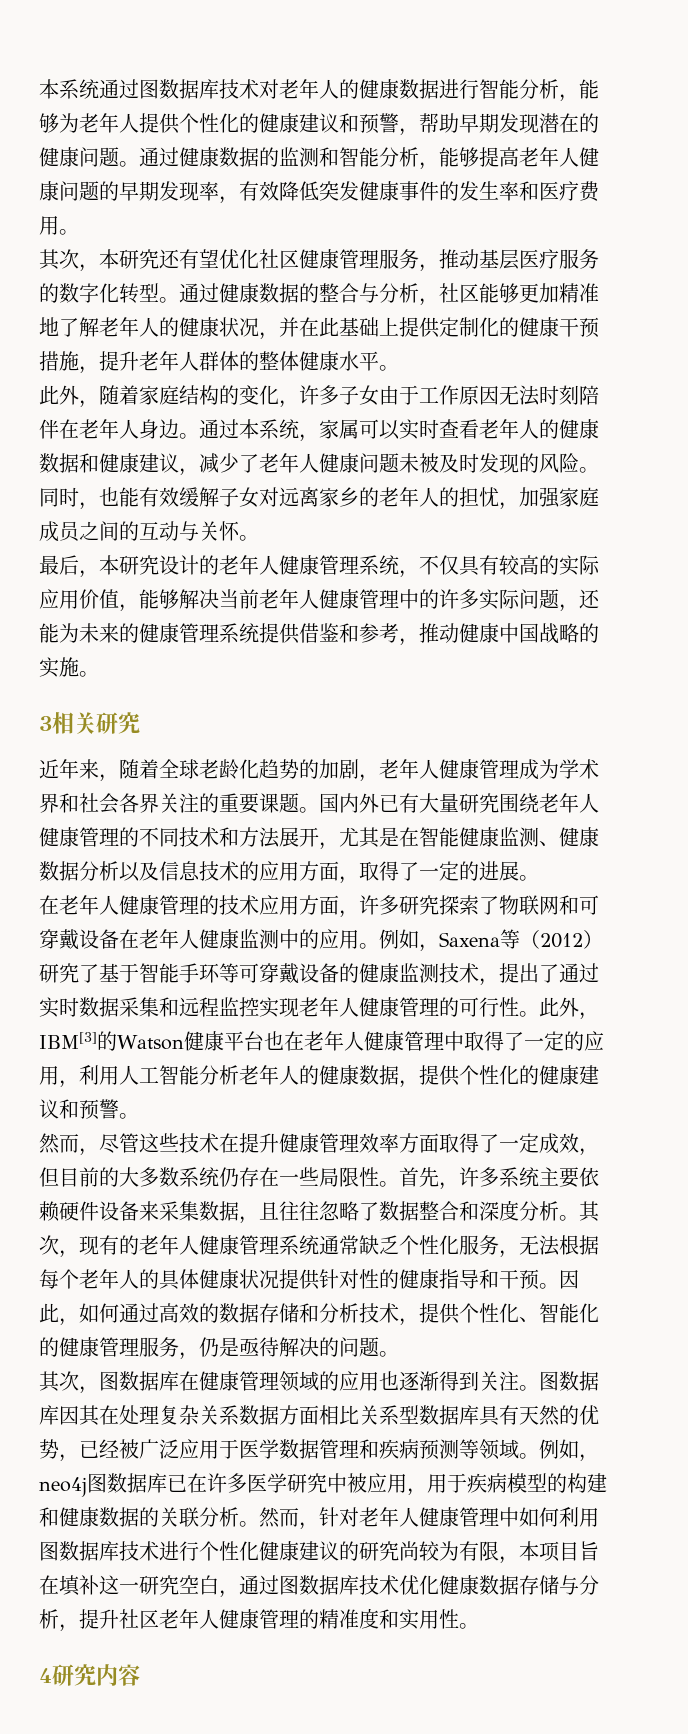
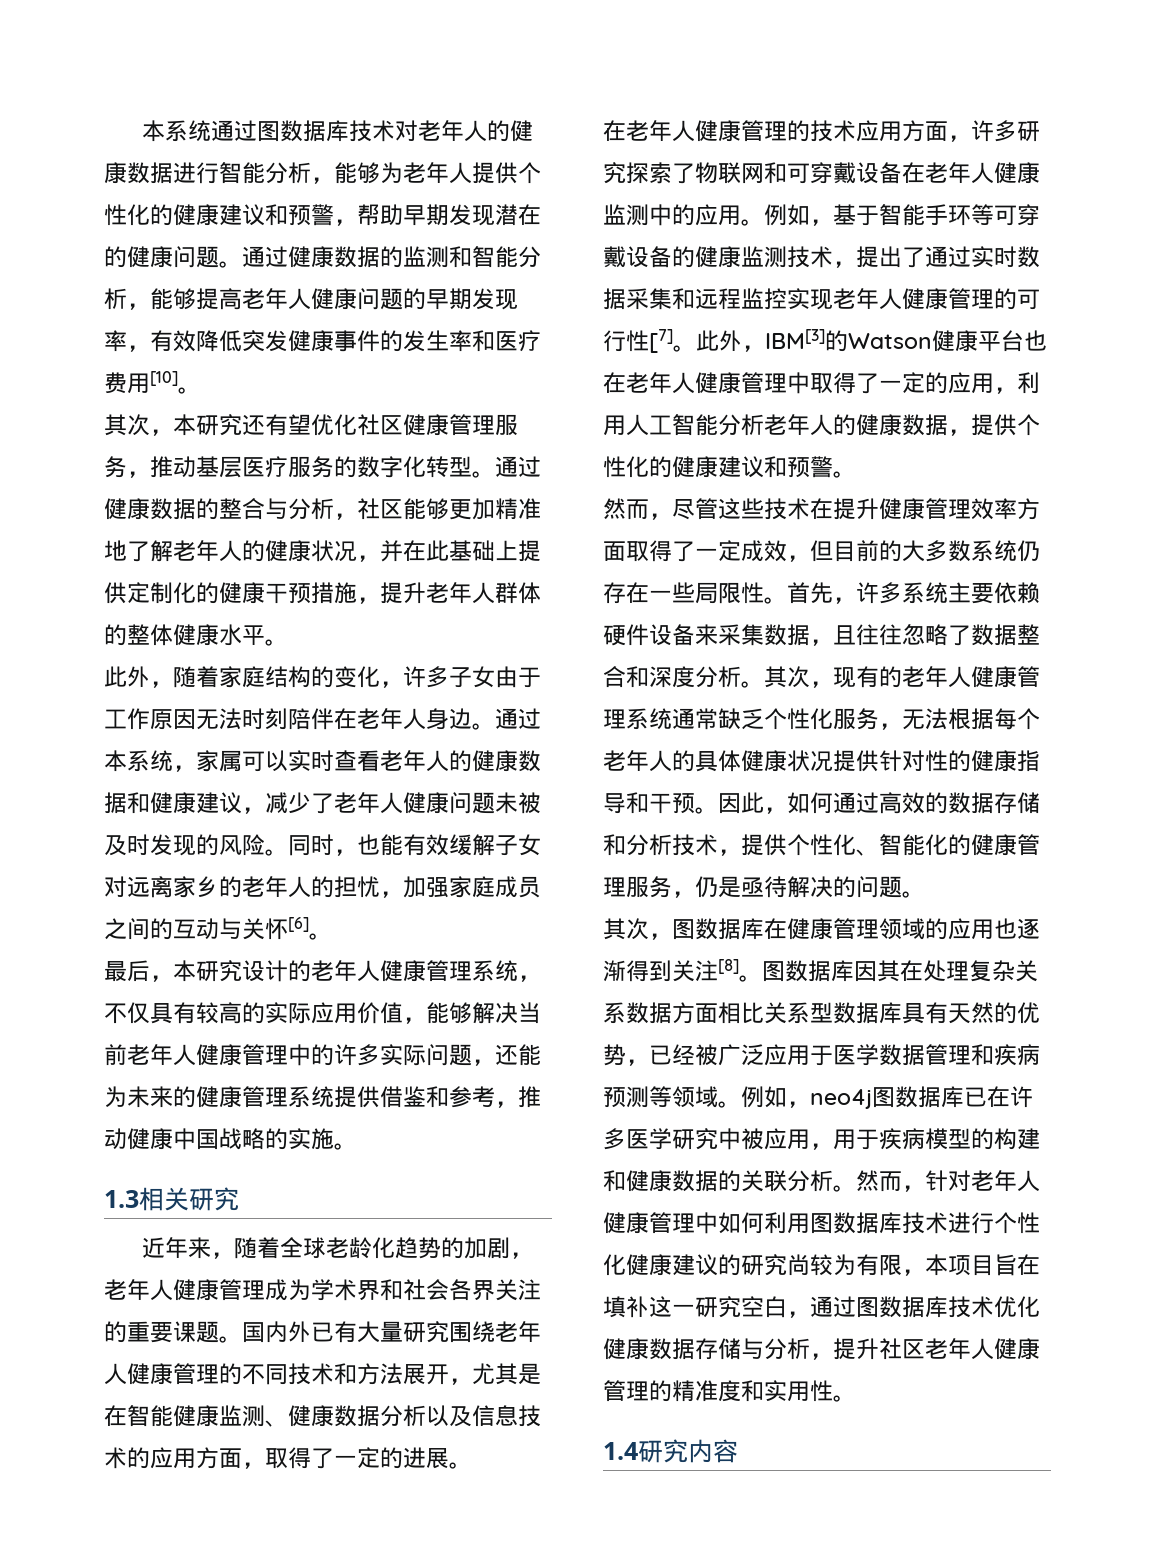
- 通过健康数据的监测和智能分析，能够提高老年人健康问题的早期发现率，有效降低突发健康事件的发生率和医疗费用。
+ 通过健康数据的监测和智能分析，能够提高老年人健康问题的早期发现率，有效降低突发健康事件的发生率和医疗费用[10]。
- 同时，也能有效缓解子女对远离家乡的老年人的担忧，加强家庭成员之间的互动与关怀。
+ 同时，也能有效缓解子女对远离家乡的老年人的担忧，加强家庭成员之间的互动与关怀[6]。
- 3相关研究
+ 1.3相关研究
- 例如，Saxena等（2012）研究了基于智能手环等可穿戴设备的健康监测技术，提出了通过实时数据采集和远程监控实现老年人健康管理的可行性。
+ 例如，基于智能手环等可穿戴设备的健康监测技术，提出了通过实时数据采集和远程监控实现老年人健康管理的可行性[7]。
- 其次，图数据库在健康管理领域的应用也逐渐得到关注。
+ 其次，图数据库在健康管理领域的应用也逐渐得到关注[8]。
- 4研究内容
+ 1.4研究内容

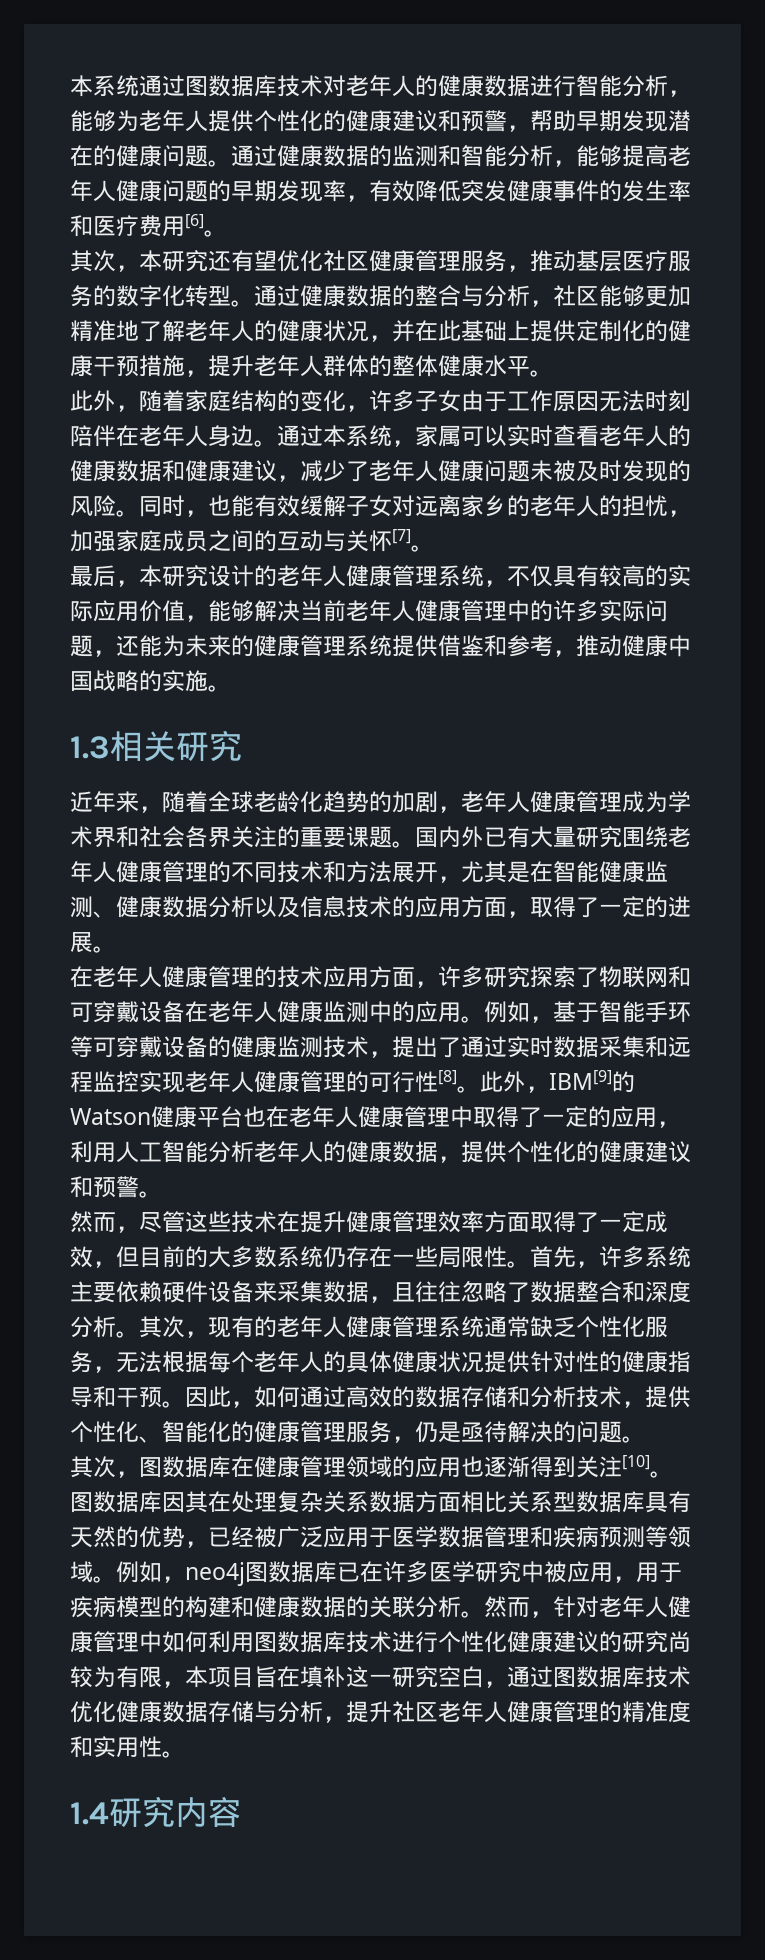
- 通过健康数据的监测和智能分析，能够提高老年人健康问题的早期发现率，有效降低突发健康事件的发生率和医疗费用[10]。
+ 通过健康数据的监测和智能分析，能够提高老年人健康问题的早期发现率，有效降低突发健康事件的发生率和医疗费用[6]。
- 同时，也能有效缓解子女对远离家乡的老年人的担忧，加强家庭成员之间的互动与关怀[6]。
+ 同时，也能有效缓解子女对远离家乡的老年人的担忧，加强家庭成员之间的互动与关怀[7]。
- 例如，基于智能手环等可穿戴设备的健康监测技术，提出了通过实时数据采集和远程监控实现老年人健康管理的可行性[7]。
+ 例如，基于智能手环等可穿戴设备的健康监测技术，提出了通过实时数据采集和远程监控实现老年人健康管理的可行性[8]。
- 此外，IBM[3]的Watson健康平台也在老年人健康管理中取得了一定的应用，利用人工智能分析老年人的健康数据，提供个性化的健康建议和预警。
+ 此外，IBM[9]的Watson健康平台也在老年人健康管理中取得了一定的应用，利用人工智能分析老年人的健康数据，提供个性化的健康建议和预警。
- 其次，图数据库在健康管理领域的应用也逐渐得到关注[8]。
+ 其次，图数据库在健康管理领域的应用也逐渐得到关注[10]。

